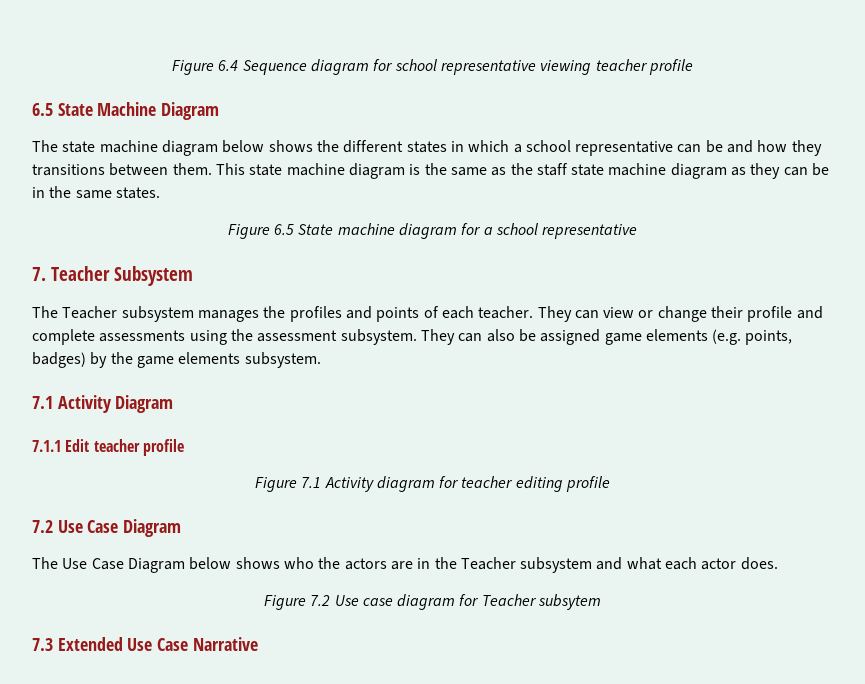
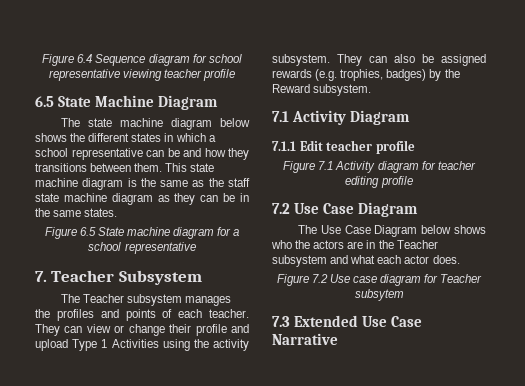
- They can view or change their profile and complete assessments using the assessment subsystem.
+ They can view or change their profile and upload Type 1 Activities using the activity subsystem.
- They can also be assigned game elements (e.g. points, badges) by the game elements subsystem.
+ They can also be assigned rewards (e.g. trophies, badges) by the Reward subsystem.

